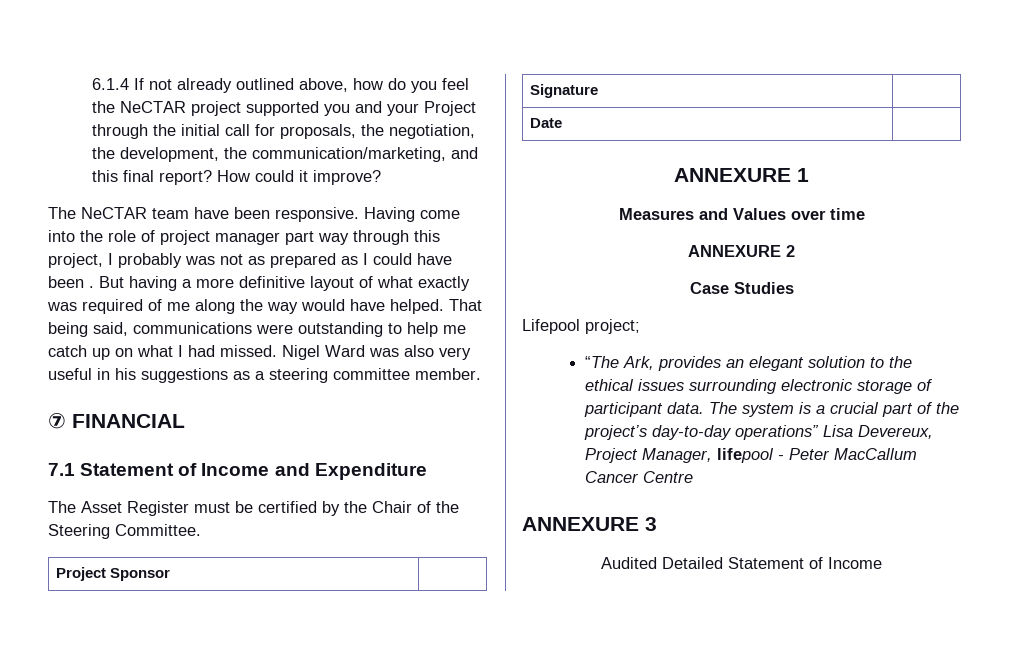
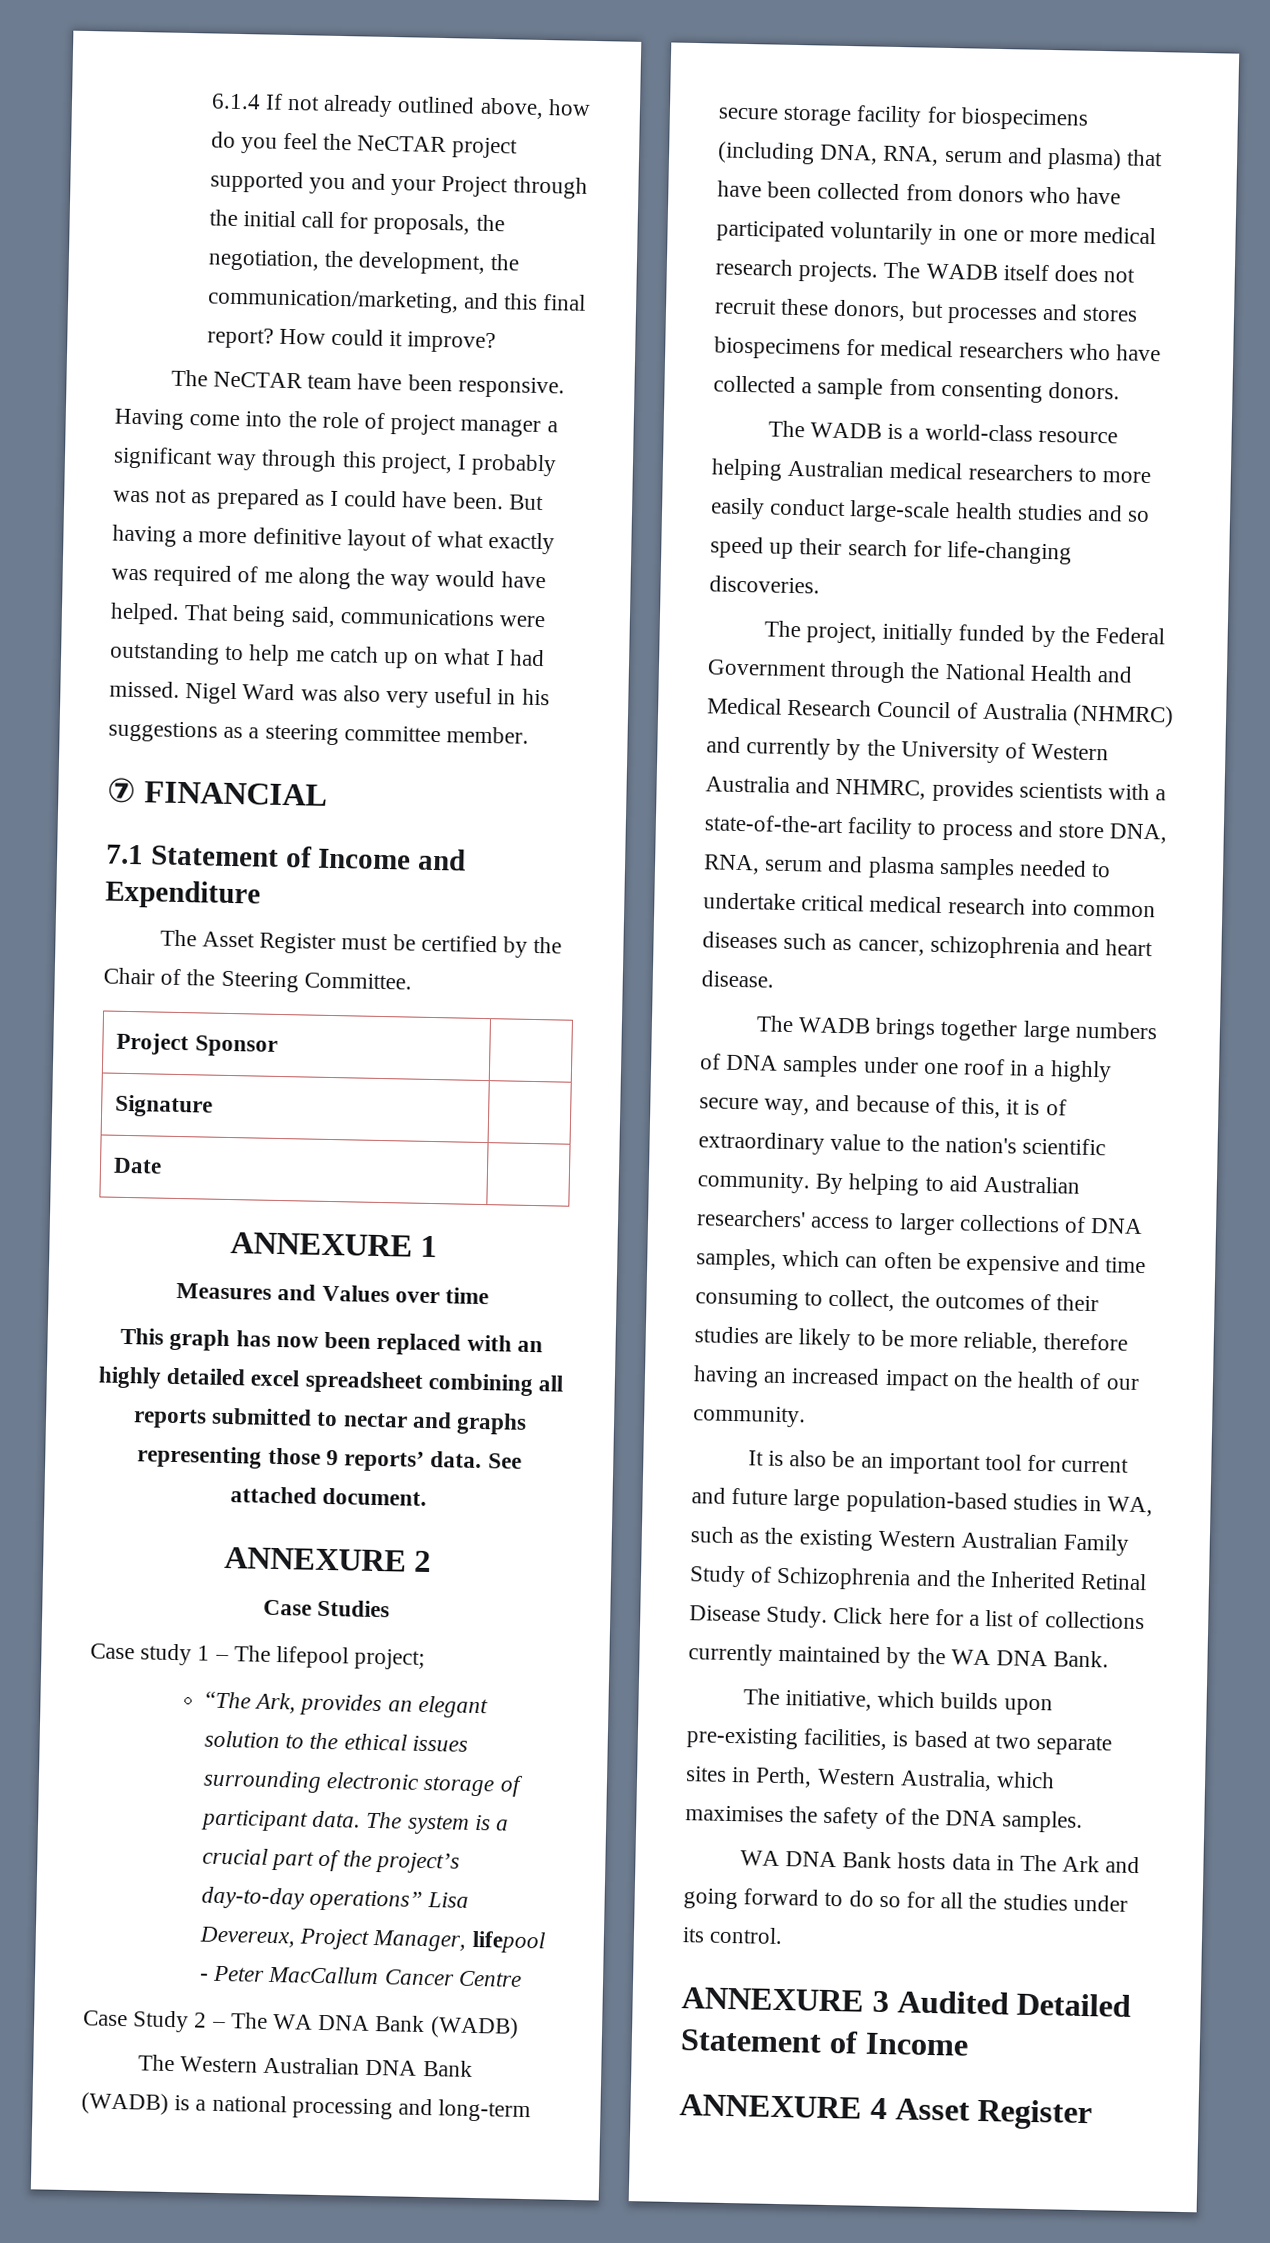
- Having come into the role of project manager part way through this project, I probably was not as prepared as I could have been .
+ Having come into the role of project manager a significant way through this project, I probably was not as prepared as I could have been.
+ This graph has now been replaced with an highly detailed excel spreadsheet combining all reports submitted to nectar and graphs representing those 9 reports’ data. See attached document.
  ANNEXURE 2
  Case Studies
- Lifepool project;
+ Case study 1 – The lifepool project;
+ Case Study 2 – The WA DNA Bank (WADB)
+ The Western Australian DNA Bank (WADB) is a national processing and long-term secure storage facility for biospecimens (including DNA, RNA, serum and plasma) that have been collected from donors who have participated voluntarily in one or more medical research projects. The WADB itself does not recruit these donors, but processes and stores biospecimens for medical researchers who have collected a sample from consenting donors.
+ The WADB is a world-class resource helping Australian medical researchers to more easily conduct large-scale health studies and so speed up their search for life-changing discoveries.
+ The project, initially funded by the Federal Government through the National Health and Medical Research Council of Australia (NHMRC) and currently by the University of Western Australia and NHMRC, provides scientists with a state-of-the-art facility to process and store DNA, RNA, serum and plasma samples needed to undertake critical medical research into common diseases such as cancer, schizophrenia and heart disease.
+ The WADB brings together large numbers of DNA samples under one roof in a highly secure way, and because of this, it is of extraordinary value to the nation's scientific community. By helping to aid Australian researchers' access to larger collections of DNA samples, which can often be expensive and time consuming to collect, the outcomes of their studies are likely to be more reliable, therefore having an increased impact on the health of our community.
+ It is also be an important tool for current and future large population-based studies in WA, such as the existing Western Australian Family Study of Schizophrenia and the Inherited Retinal Disease Study. Click here for a list of collections currently maintained by the WA DNA Bank.
+ The initiative, which builds upon pre-existing facilities, is based at two separate sites in Perth, Western Australia, which maximises the safety of the DNA samples.
+ WA DNA Bank hosts data in The Ark and going forward to do so for all the studies under its control.
- ANNEXURE 3
- Audited Detailed Statement of Income
+ ANNEXURE 3 Audited Detailed Statement of Income
+ ANNEXURE 4 Asset Register

